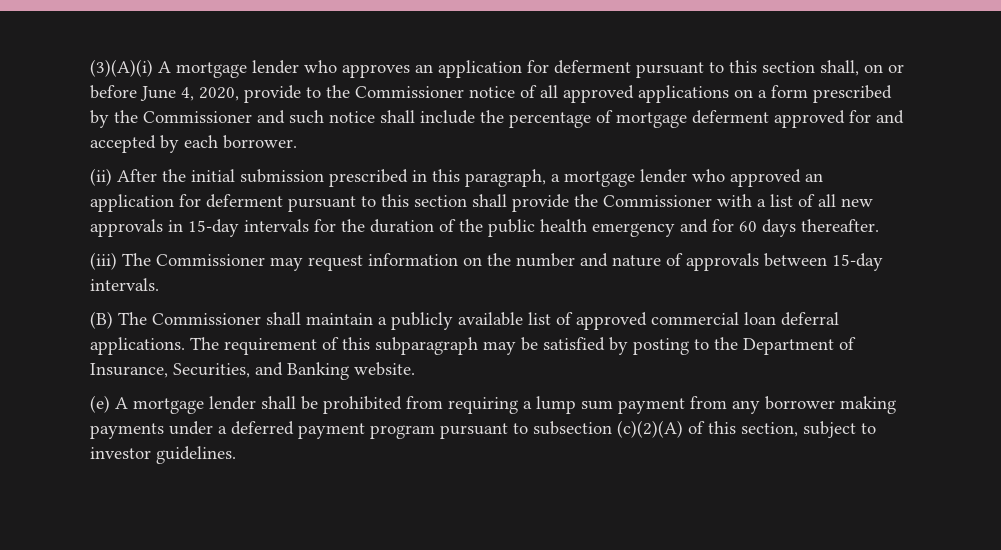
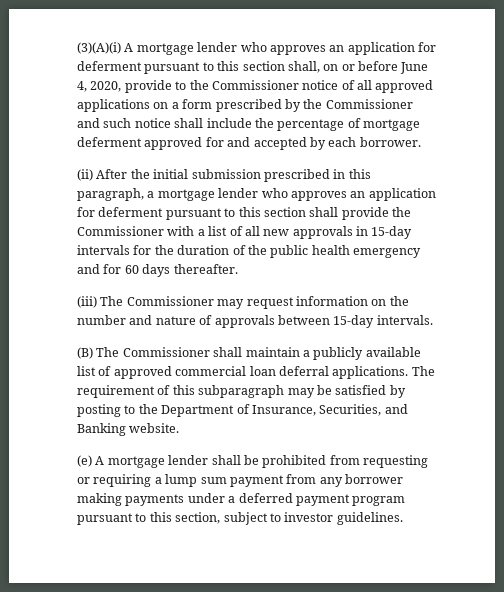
- (ii) After the initial submission prescribed in this paragraph, a mortgage lender who approved an application for deferment pursuant to this section shall provide the Commissioner with a list of all new approvals in 15-day intervals for the duration of the public health emergency and for 60 days thereafter.
+ (ii) After the initial submission prescribed in this paragraph, a mortgage lender who approves an application for deferment pursuant to this section shall provide the Commissioner with a list of all new approvals in 15-day intervals for the duration of the public health emergency and for 60 days thereafter.
- (e) A mortgage lender shall be prohibited from requiring a lump sum payment from any borrower making payments under a deferred payment program pursuant to subsection (c)(2)(A) of this section, subject to investor guidelines.
+ (e) A mortgage lender shall be prohibited from requesting or requiring a lump sum payment from any borrower making payments under a deferred payment program pursuant to this section, subject to investor guidelines.

